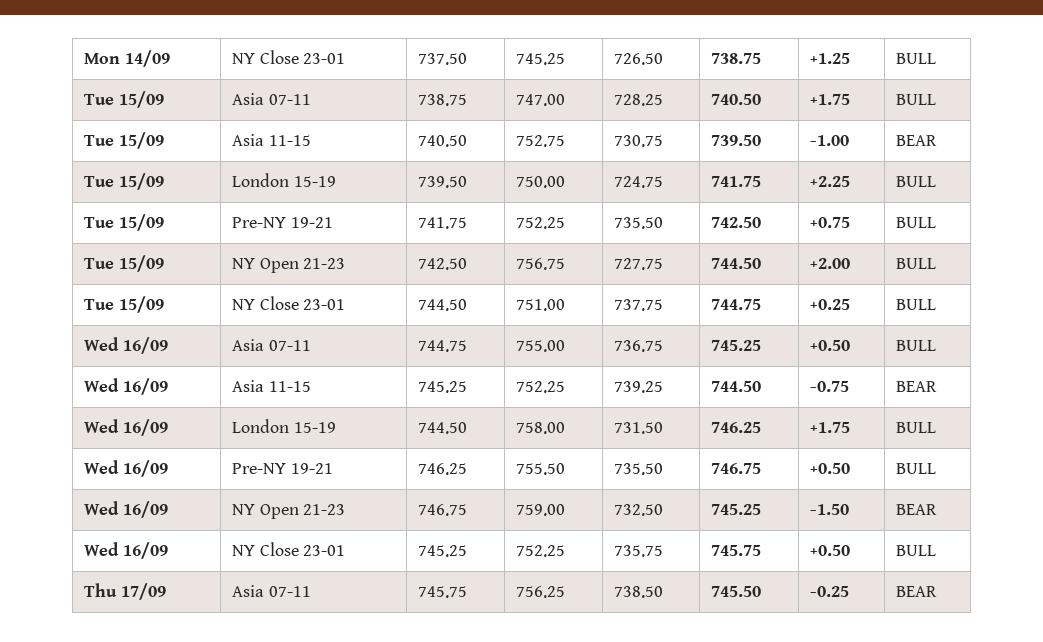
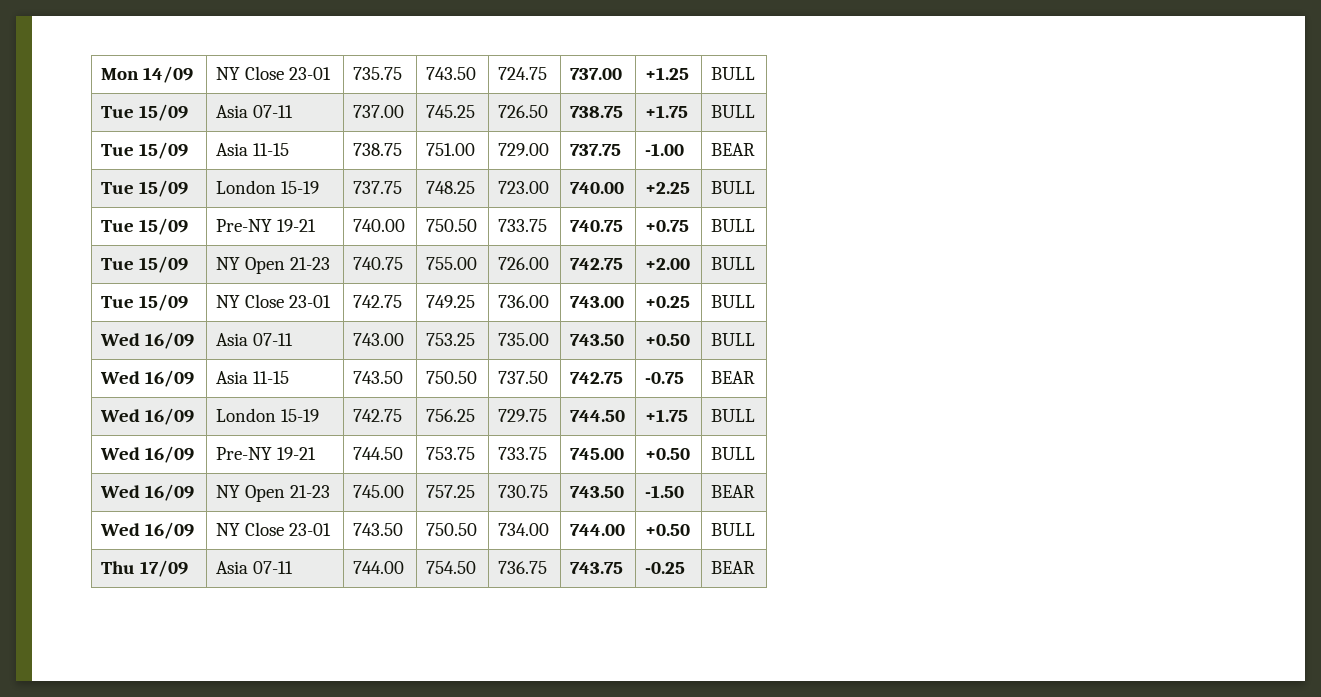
- Mon 14/09 | NY Close 23-01 | 737.50 | 745.25 | 726.50 | 738.75 | +1.25 | BULL
+ Mon 14/09 | NY Close 23-01 | 735.75 | 743.50 | 724.75 | 737.00 | +1.25 | BULL
- Tue 15/09 | Asia 07-11 | 738.75 | 747.00 | 728.25 | 740.50 | +1.75 | BULL
+ Tue 15/09 | Asia 07-11 | 737.00 | 745.25 | 726.50 | 738.75 | +1.75 | BULL
- Tue 15/09 | Asia 11-15 | 740.50 | 752.75 | 730.75 | 739.50 | -1.00 | BEAR
+ Tue 15/09 | Asia 11-15 | 738.75 | 751.00 | 729.00 | 737.75 | -1.00 | BEAR
- Tue 15/09 | London 15-19 | 739.50 | 750.00 | 724.75 | 741.75 | +2.25 | BULL
+ Tue 15/09 | London 15-19 | 737.75 | 748.25 | 723.00 | 740.00 | +2.25 | BULL
- Tue 15/09 | Pre-NY 19-21 | 741.75 | 752.25 | 735.50 | 742.50 | +0.75 | BULL
+ Tue 15/09 | Pre-NY 19-21 | 740.00 | 750.50 | 733.75 | 740.75 | +0.75 | BULL
- Tue 15/09 | NY Open 21-23 | 742.50 | 756.75 | 727.75 | 744.50 | +2.00 | BULL
+ Tue 15/09 | NY Open 21-23 | 740.75 | 755.00 | 726.00 | 742.75 | +2.00 | BULL
- Tue 15/09 | NY Close 23-01 | 744.50 | 751.00 | 737.75 | 744.75 | +0.25 | BULL
+ Tue 15/09 | NY Close 23-01 | 742.75 | 749.25 | 736.00 | 743.00 | +0.25 | BULL
- Wed 16/09 | Asia 07-11 | 744.75 | 755.00 | 736.75 | 745.25 | +0.50 | BULL
+ Wed 16/09 | Asia 07-11 | 743.00 | 753.25 | 735.00 | 743.50 | +0.50 | BULL
- Wed 16/09 | Asia 11-15 | 745.25 | 752.25 | 739.25 | 744.50 | -0.75 | BEAR
+ Wed 16/09 | Asia 11-15 | 743.50 | 750.50 | 737.50 | 742.75 | -0.75 | BEAR
- Wed 16/09 | London 15-19 | 744.50 | 758.00 | 731.50 | 746.25 | +1.75 | BULL
+ Wed 16/09 | London 15-19 | 742.75 | 756.25 | 729.75 | 744.50 | +1.75 | BULL
- Wed 16/09 | Pre-NY 19-21 | 746.25 | 755.50 | 735.50 | 746.75 | +0.50 | BULL
+ Wed 16/09 | Pre-NY 19-21 | 744.50 | 753.75 | 733.75 | 745.00 | +0.50 | BULL
- Wed 16/09 | NY Open 21-23 | 746.75 | 759.00 | 732.50 | 745.25 | -1.50 | BEAR
+ Wed 16/09 | NY Open 21-23 | 745.00 | 757.25 | 730.75 | 743.50 | -1.50 | BEAR
- Wed 16/09 | NY Close 23-01 | 745.25 | 752.25 | 735.75 | 745.75 | +0.50 | BULL
+ Wed 16/09 | NY Close 23-01 | 743.50 | 750.50 | 734.00 | 744.00 | +0.50 | BULL
- Thu 17/09 | Asia 07-11 | 745.75 | 756.25 | 738.50 | 745.50 | -0.25 | BEAR
+ Thu 17/09 | Asia 07-11 | 744.00 | 754.50 | 736.75 | 743.75 | -0.25 | BEAR

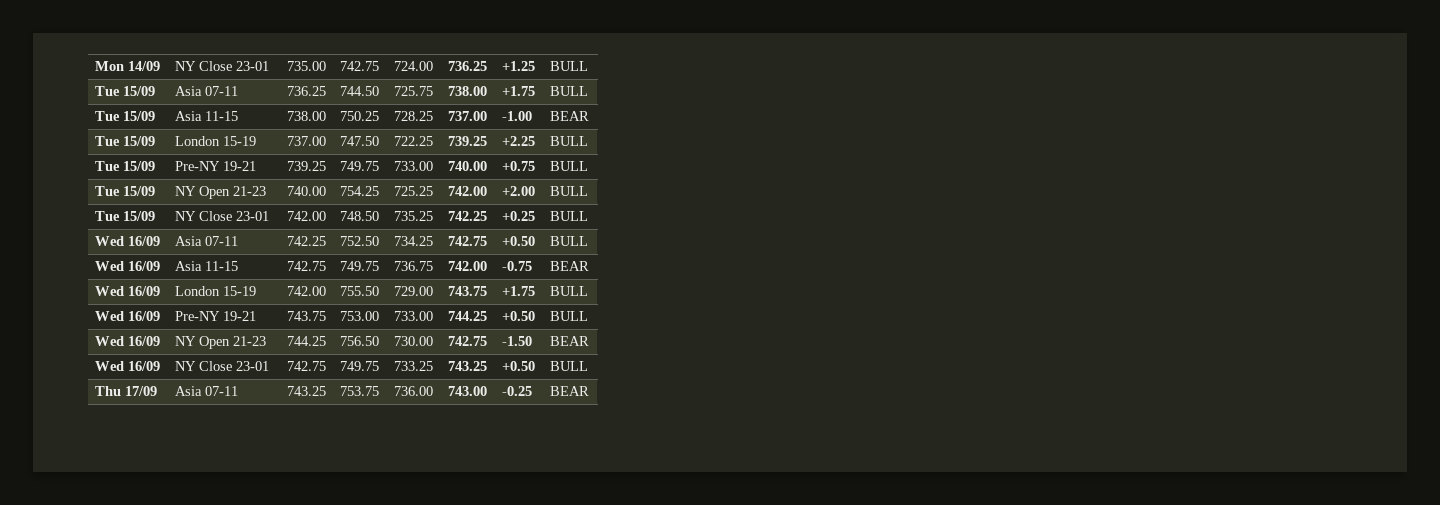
- Mon 14/09 | NY Close 23-01 | 735.75 | 743.50 | 724.75 | 737.00 | +1.25 | BULL
+ Mon 14/09 | NY Close 23-01 | 735.00 | 742.75 | 724.00 | 736.25 | +1.25 | BULL
- Tue 15/09 | Asia 07-11 | 737.00 | 745.25 | 726.50 | 738.75 | +1.75 | BULL
+ Tue 15/09 | Asia 07-11 | 736.25 | 744.50 | 725.75 | 738.00 | +1.75 | BULL
- Tue 15/09 | Asia 11-15 | 738.75 | 751.00 | 729.00 | 737.75 | -1.00 | BEAR
+ Tue 15/09 | Asia 11-15 | 738.00 | 750.25 | 728.25 | 737.00 | -1.00 | BEAR
- Tue 15/09 | London 15-19 | 737.75 | 748.25 | 723.00 | 740.00 | +2.25 | BULL
+ Tue 15/09 | London 15-19 | 737.00 | 747.50 | 722.25 | 739.25 | +2.25 | BULL
- Tue 15/09 | Pre-NY 19-21 | 740.00 | 750.50 | 733.75 | 740.75 | +0.75 | BULL
+ Tue 15/09 | Pre-NY 19-21 | 739.25 | 749.75 | 733.00 | 740.00 | +0.75 | BULL
- Tue 15/09 | NY Open 21-23 | 740.75 | 755.00 | 726.00 | 742.75 | +2.00 | BULL
+ Tue 15/09 | NY Open 21-23 | 740.00 | 754.25 | 725.25 | 742.00 | +2.00 | BULL
- Tue 15/09 | NY Close 23-01 | 742.75 | 749.25 | 736.00 | 743.00 | +0.25 | BULL
+ Tue 15/09 | NY Close 23-01 | 742.00 | 748.50 | 735.25 | 742.25 | +0.25 | BULL
- Wed 16/09 | Asia 07-11 | 743.00 | 753.25 | 735.00 | 743.50 | +0.50 | BULL
+ Wed 16/09 | Asia 07-11 | 742.25 | 752.50 | 734.25 | 742.75 | +0.50 | BULL
- Wed 16/09 | Asia 11-15 | 743.50 | 750.50 | 737.50 | 742.75 | -0.75 | BEAR
+ Wed 16/09 | Asia 11-15 | 742.75 | 749.75 | 736.75 | 742.00 | -0.75 | BEAR
- Wed 16/09 | London 15-19 | 742.75 | 756.25 | 729.75 | 744.50 | +1.75 | BULL
+ Wed 16/09 | London 15-19 | 742.00 | 755.50 | 729.00 | 743.75 | +1.75 | BULL
- Wed 16/09 | Pre-NY 19-21 | 744.50 | 753.75 | 733.75 | 745.00 | +0.50 | BULL
+ Wed 16/09 | Pre-NY 19-21 | 743.75 | 753.00 | 733.00 | 744.25 | +0.50 | BULL
- Wed 16/09 | NY Open 21-23 | 745.00 | 757.25 | 730.75 | 743.50 | -1.50 | BEAR
+ Wed 16/09 | NY Open 21-23 | 744.25 | 756.50 | 730.00 | 742.75 | -1.50 | BEAR
- Wed 16/09 | NY Close 23-01 | 743.50 | 750.50 | 734.00 | 744.00 | +0.50 | BULL
+ Wed 16/09 | NY Close 23-01 | 742.75 | 749.75 | 733.25 | 743.25 | +0.50 | BULL
- Thu 17/09 | Asia 07-11 | 744.00 | 754.50 | 736.75 | 743.75 | -0.25 | BEAR
+ Thu 17/09 | Asia 07-11 | 743.25 | 753.75 | 736.00 | 743.00 | -0.25 | BEAR

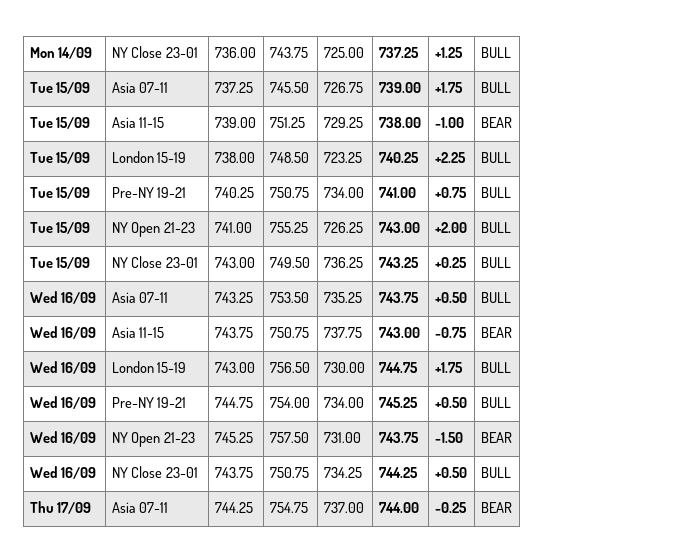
- Mon 14/09 | NY Close 23-01 | 735.00 | 742.75 | 724.00 | 736.25 | +1.25 | BULL
+ Mon 14/09 | NY Close 23-01 | 736.00 | 743.75 | 725.00 | 737.25 | +1.25 | BULL
- Tue 15/09 | Asia 07-11 | 736.25 | 744.50 | 725.75 | 738.00 | +1.75 | BULL
+ Tue 15/09 | Asia 07-11 | 737.25 | 745.50 | 726.75 | 739.00 | +1.75 | BULL
- Tue 15/09 | Asia 11-15 | 738.00 | 750.25 | 728.25 | 737.00 | -1.00 | BEAR
+ Tue 15/09 | Asia 11-15 | 739.00 | 751.25 | 729.25 | 738.00 | -1.00 | BEAR
- Tue 15/09 | London 15-19 | 737.00 | 747.50 | 722.25 | 739.25 | +2.25 | BULL
+ Tue 15/09 | London 15-19 | 738.00 | 748.50 | 723.25 | 740.25 | +2.25 | BULL
- Tue 15/09 | Pre-NY 19-21 | 739.25 | 749.75 | 733.00 | 740.00 | +0.75 | BULL
+ Tue 15/09 | Pre-NY 19-21 | 740.25 | 750.75 | 734.00 | 741.00 | +0.75 | BULL
- Tue 15/09 | NY Open 21-23 | 740.00 | 754.25 | 725.25 | 742.00 | +2.00 | BULL
+ Tue 15/09 | NY Open 21-23 | 741.00 | 755.25 | 726.25 | 743.00 | +2.00 | BULL
- Tue 15/09 | NY Close 23-01 | 742.00 | 748.50 | 735.25 | 742.25 | +0.25 | BULL
+ Tue 15/09 | NY Close 23-01 | 743.00 | 749.50 | 736.25 | 743.25 | +0.25 | BULL
- Wed 16/09 | Asia 07-11 | 742.25 | 752.50 | 734.25 | 742.75 | +0.50 | BULL
+ Wed 16/09 | Asia 07-11 | 743.25 | 753.50 | 735.25 | 743.75 | +0.50 | BULL
- Wed 16/09 | Asia 11-15 | 742.75 | 749.75 | 736.75 | 742.00 | -0.75 | BEAR
+ Wed 16/09 | Asia 11-15 | 743.75 | 750.75 | 737.75 | 743.00 | -0.75 | BEAR
- Wed 16/09 | London 15-19 | 742.00 | 755.50 | 729.00 | 743.75 | +1.75 | BULL
+ Wed 16/09 | London 15-19 | 743.00 | 756.50 | 730.00 | 744.75 | +1.75 | BULL
- Wed 16/09 | Pre-NY 19-21 | 743.75 | 753.00 | 733.00 | 744.25 | +0.50 | BULL
+ Wed 16/09 | Pre-NY 19-21 | 744.75 | 754.00 | 734.00 | 745.25 | +0.50 | BULL
- Wed 16/09 | NY Open 21-23 | 744.25 | 756.50 | 730.00 | 742.75 | -1.50 | BEAR
+ Wed 16/09 | NY Open 21-23 | 745.25 | 757.50 | 731.00 | 743.75 | -1.50 | BEAR
- Wed 16/09 | NY Close 23-01 | 742.75 | 749.75 | 733.25 | 743.25 | +0.50 | BULL
+ Wed 16/09 | NY Close 23-01 | 743.75 | 750.75 | 734.25 | 744.25 | +0.50 | BULL
- Thu 17/09 | Asia 07-11 | 743.25 | 753.75 | 736.00 | 743.00 | -0.25 | BEAR
+ Thu 17/09 | Asia 07-11 | 744.25 | 754.75 | 737.00 | 744.00 | -0.25 | BEAR

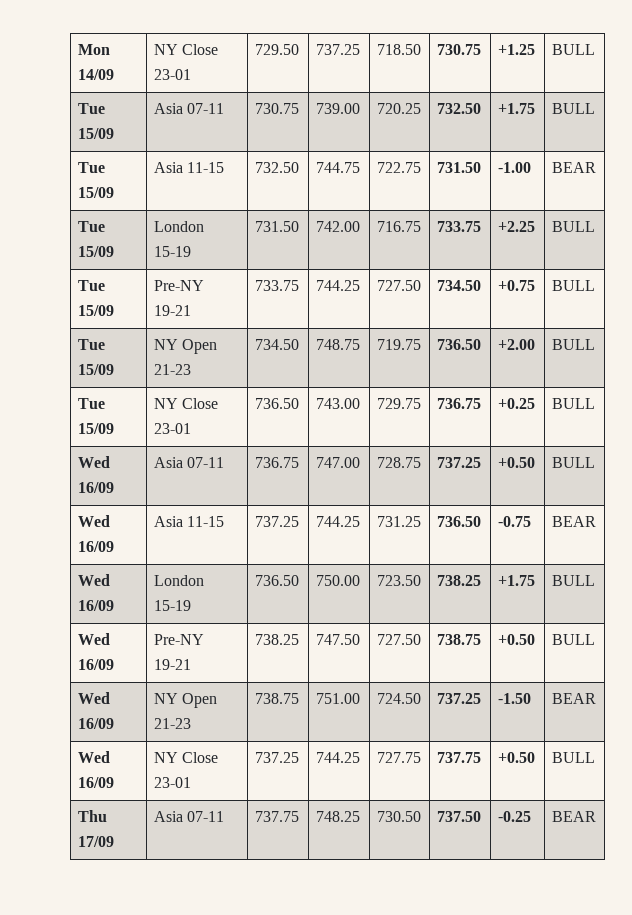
- Mon 14/09 | NY Close 23-01 | 736.00 | 743.75 | 725.00 | 737.25 | +1.25 | BULL
+ Mon 14/09 | NY Close 23-01 | 729.50 | 737.25 | 718.50 | 730.75 | +1.25 | BULL
- Tue 15/09 | Asia 07-11 | 737.25 | 745.50 | 726.75 | 739.00 | +1.75 | BULL
+ Tue 15/09 | Asia 07-11 | 730.75 | 739.00 | 720.25 | 732.50 | +1.75 | BULL
- Tue 15/09 | Asia 11-15 | 739.00 | 751.25 | 729.25 | 738.00 | -1.00 | BEAR
+ Tue 15/09 | Asia 11-15 | 732.50 | 744.75 | 722.75 | 731.50 | -1.00 | BEAR
- Tue 15/09 | London 15-19 | 738.00 | 748.50 | 723.25 | 740.25 | +2.25 | BULL
+ Tue 15/09 | London 15-19 | 731.50 | 742.00 | 716.75 | 733.75 | +2.25 | BULL
- Tue 15/09 | Pre-NY 19-21 | 740.25 | 750.75 | 734.00 | 741.00 | +0.75 | BULL
+ Tue 15/09 | Pre-NY 19-21 | 733.75 | 744.25 | 727.50 | 734.50 | +0.75 | BULL
- Tue 15/09 | NY Open 21-23 | 741.00 | 755.25 | 726.25 | 743.00 | +2.00 | BULL
+ Tue 15/09 | NY Open 21-23 | 734.50 | 748.75 | 719.75 | 736.50 | +2.00 | BULL
- Tue 15/09 | NY Close 23-01 | 743.00 | 749.50 | 736.25 | 743.25 | +0.25 | BULL
+ Tue 15/09 | NY Close 23-01 | 736.50 | 743.00 | 729.75 | 736.75 | +0.25 | BULL
- Wed 16/09 | Asia 07-11 | 743.25 | 753.50 | 735.25 | 743.75 | +0.50 | BULL
+ Wed 16/09 | Asia 07-11 | 736.75 | 747.00 | 728.75 | 737.25 | +0.50 | BULL
- Wed 16/09 | Asia 11-15 | 743.75 | 750.75 | 737.75 | 743.00 | -0.75 | BEAR
+ Wed 16/09 | Asia 11-15 | 737.25 | 744.25 | 731.25 | 736.50 | -0.75 | BEAR
- Wed 16/09 | London 15-19 | 743.00 | 756.50 | 730.00 | 744.75 | +1.75 | BULL
+ Wed 16/09 | London 15-19 | 736.50 | 750.00 | 723.50 | 738.25 | +1.75 | BULL
- Wed 16/09 | Pre-NY 19-21 | 744.75 | 754.00 | 734.00 | 745.25 | +0.50 | BULL
+ Wed 16/09 | Pre-NY 19-21 | 738.25 | 747.50 | 727.50 | 738.75 | +0.50 | BULL
- Wed 16/09 | NY Open 21-23 | 745.25 | 757.50 | 731.00 | 743.75 | -1.50 | BEAR
+ Wed 16/09 | NY Open 21-23 | 738.75 | 751.00 | 724.50 | 737.25 | -1.50 | BEAR
- Wed 16/09 | NY Close 23-01 | 743.75 | 750.75 | 734.25 | 744.25 | +0.50 | BULL
+ Wed 16/09 | NY Close 23-01 | 737.25 | 744.25 | 727.75 | 737.75 | +0.50 | BULL
- Thu 17/09 | Asia 07-11 | 744.25 | 754.75 | 737.00 | 744.00 | -0.25 | BEAR
+ Thu 17/09 | Asia 07-11 | 737.75 | 748.25 | 730.50 | 737.50 | -0.25 | BEAR

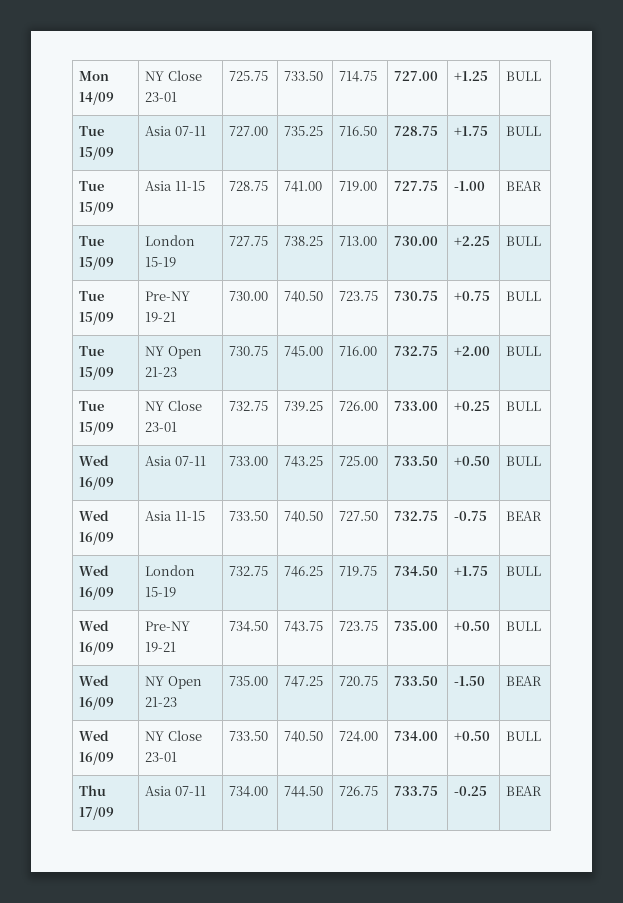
- Mon 14/09 | NY Close 23-01 | 729.50 | 737.25 | 718.50 | 730.75 | +1.25 | BULL
+ Mon 14/09 | NY Close 23-01 | 725.75 | 733.50 | 714.75 | 727.00 | +1.25 | BULL
- Tue 15/09 | Asia 07-11 | 730.75 | 739.00 | 720.25 | 732.50 | +1.75 | BULL
+ Tue 15/09 | Asia 07-11 | 727.00 | 735.25 | 716.50 | 728.75 | +1.75 | BULL
- Tue 15/09 | Asia 11-15 | 732.50 | 744.75 | 722.75 | 731.50 | -1.00 | BEAR
+ Tue 15/09 | Asia 11-15 | 728.75 | 741.00 | 719.00 | 727.75 | -1.00 | BEAR
- Tue 15/09 | London 15-19 | 731.50 | 742.00 | 716.75 | 733.75 | +2.25 | BULL
+ Tue 15/09 | London 15-19 | 727.75 | 738.25 | 713.00 | 730.00 | +2.25 | BULL
- Tue 15/09 | Pre-NY 19-21 | 733.75 | 744.25 | 727.50 | 734.50 | +0.75 | BULL
+ Tue 15/09 | Pre-NY 19-21 | 730.00 | 740.50 | 723.75 | 730.75 | +0.75 | BULL
- Tue 15/09 | NY Open 21-23 | 734.50 | 748.75 | 719.75 | 736.50 | +2.00 | BULL
+ Tue 15/09 | NY Open 21-23 | 730.75 | 745.00 | 716.00 | 732.75 | +2.00 | BULL
- Tue 15/09 | NY Close 23-01 | 736.50 | 743.00 | 729.75 | 736.75 | +0.25 | BULL
+ Tue 15/09 | NY Close 23-01 | 732.75 | 739.25 | 726.00 | 733.00 | +0.25 | BULL
- Wed 16/09 | Asia 07-11 | 736.75 | 747.00 | 728.75 | 737.25 | +0.50 | BULL
+ Wed 16/09 | Asia 07-11 | 733.00 | 743.25 | 725.00 | 733.50 | +0.50 | BULL
- Wed 16/09 | Asia 11-15 | 737.25 | 744.25 | 731.25 | 736.50 | -0.75 | BEAR
+ Wed 16/09 | Asia 11-15 | 733.50 | 740.50 | 727.50 | 732.75 | -0.75 | BEAR
- Wed 16/09 | London 15-19 | 736.50 | 750.00 | 723.50 | 738.25 | +1.75 | BULL
+ Wed 16/09 | London 15-19 | 732.75 | 746.25 | 719.75 | 734.50 | +1.75 | BULL
- Wed 16/09 | Pre-NY 19-21 | 738.25 | 747.50 | 727.50 | 738.75 | +0.50 | BULL
+ Wed 16/09 | Pre-NY 19-21 | 734.50 | 743.75 | 723.75 | 735.00 | +0.50 | BULL
- Wed 16/09 | NY Open 21-23 | 738.75 | 751.00 | 724.50 | 737.25 | -1.50 | BEAR
+ Wed 16/09 | NY Open 21-23 | 735.00 | 747.25 | 720.75 | 733.50 | -1.50 | BEAR
- Wed 16/09 | NY Close 23-01 | 737.25 | 744.25 | 727.75 | 737.75 | +0.50 | BULL
+ Wed 16/09 | NY Close 23-01 | 733.50 | 740.50 | 724.00 | 734.00 | +0.50 | BULL
- Thu 17/09 | Asia 07-11 | 737.75 | 748.25 | 730.50 | 737.50 | -0.25 | BEAR
+ Thu 17/09 | Asia 07-11 | 734.00 | 744.50 | 726.75 | 733.75 | -0.25 | BEAR

